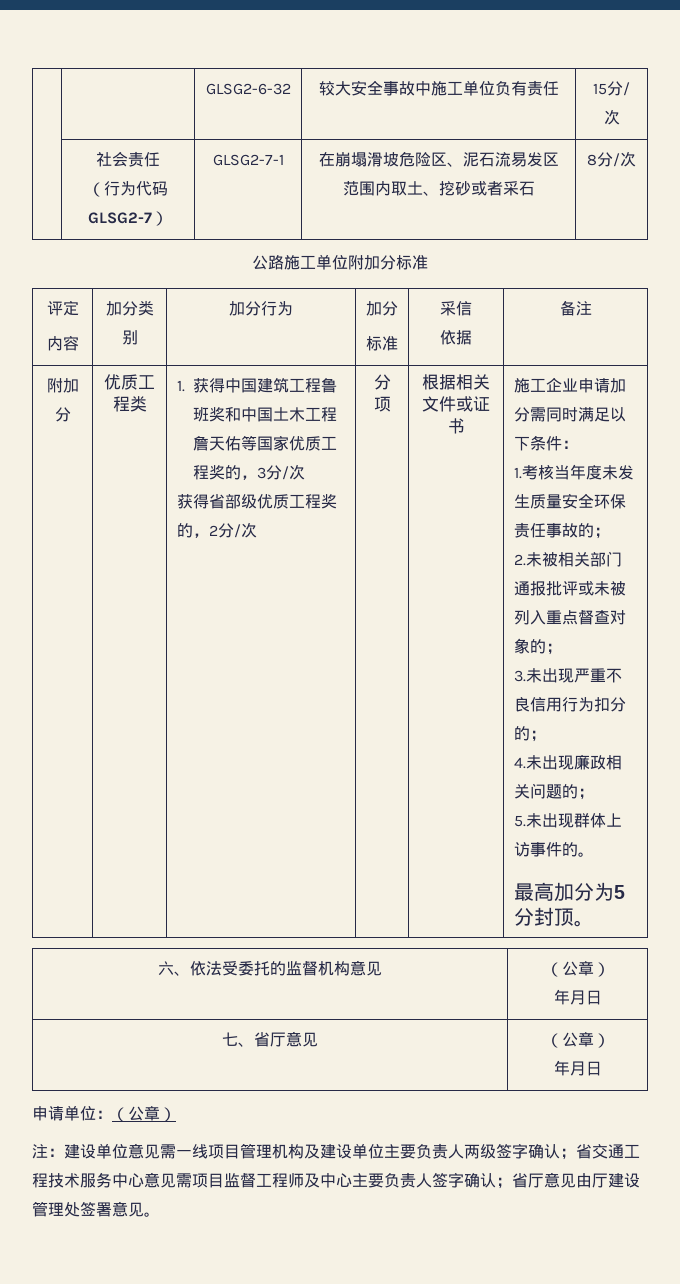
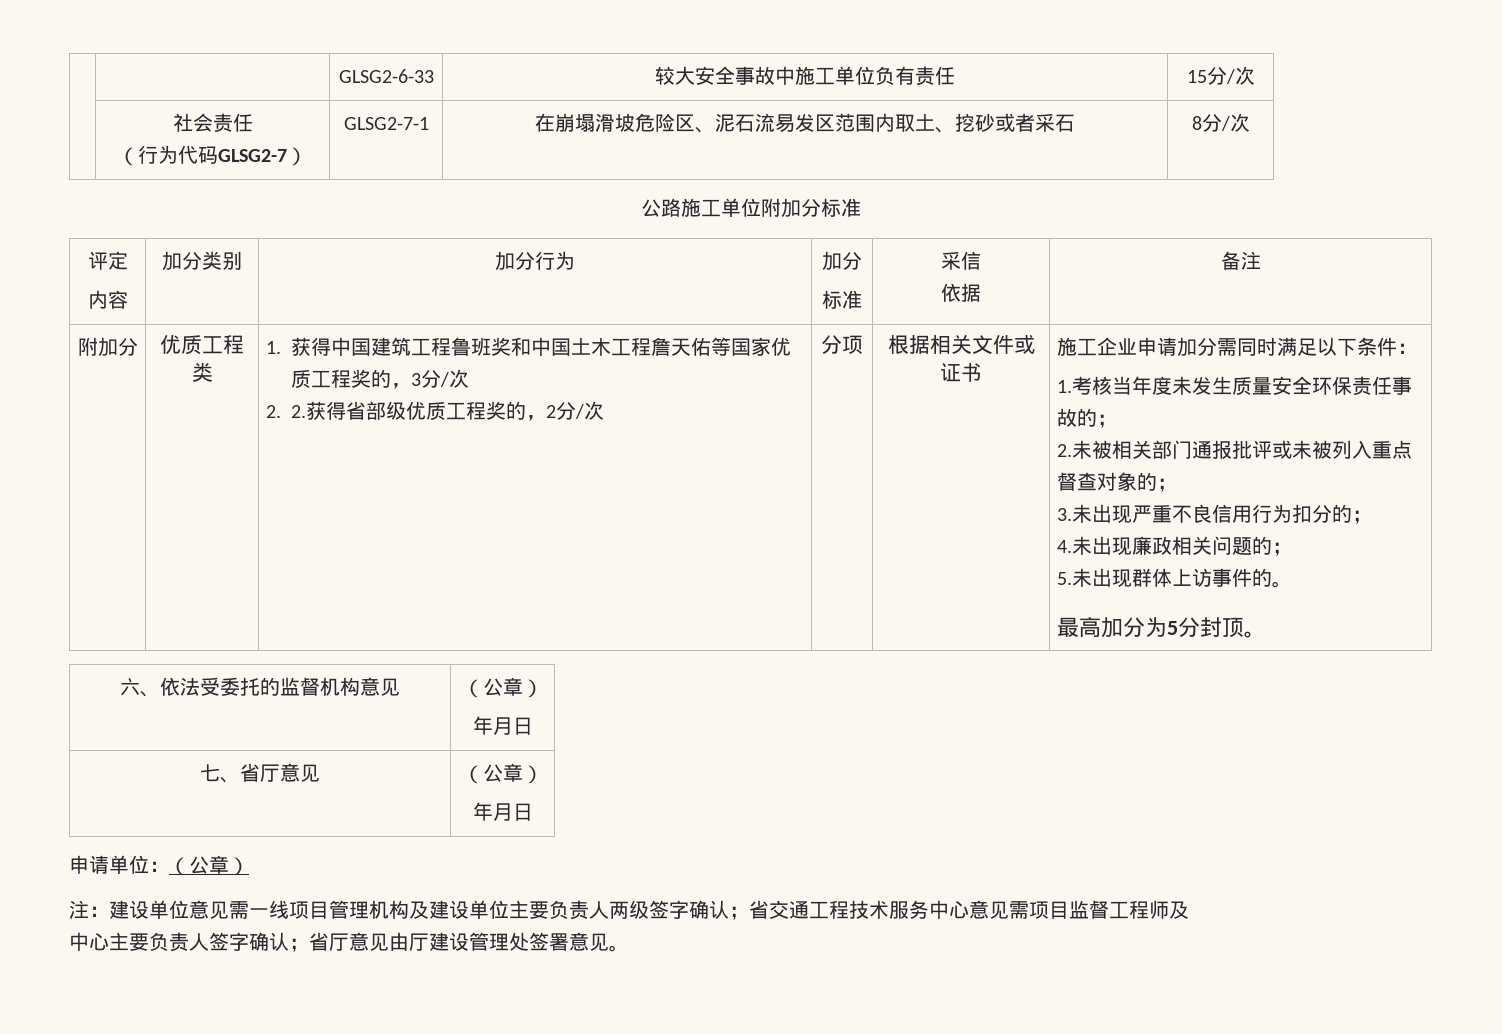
- | | GLSG2-6-32 | 较大安全事故中施工单位负有责任 | 15分/次
+ | | GLSG2-6-33 | 较大安全事故中施工单位负有责任 | 15分/次
- 获得省部级优质工程奖的，2分/次
+ 2. 2.获得省部级优质工程奖的，2分/次
- 注：建设单位意见需一线项目管理机构及建设单位主要负责人两级签字确认；省交通工程技术服务中心意见需项目监督工程师及中心主要负责人签字确认；省厅意见由厅建设管理处签署意见。
+ 注：建设单位意见需一线项目管理机构及建设单位主要负责人两级签字确认；省交通工程技术服务中心意见需项目监督工程师及
+ 中心主要负责人签字确认；省厅意见由厅建设管理处签署意见。

